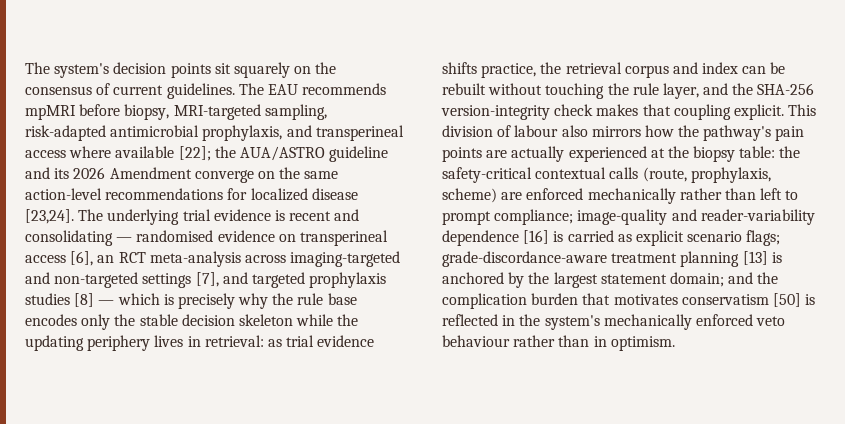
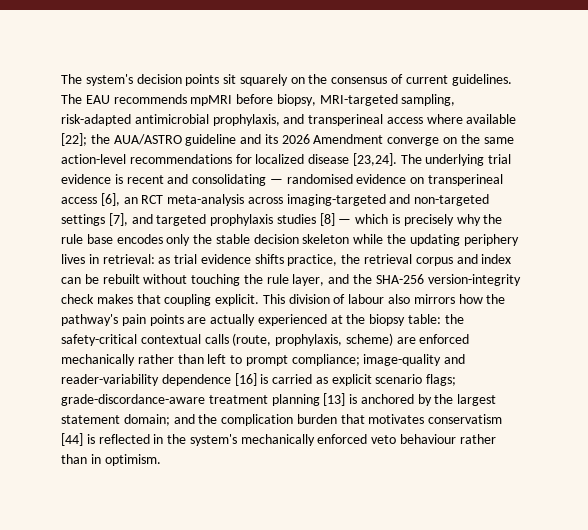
- and the complication burden that motivates conservatism [50] is reflected in the system's mechanically enforced veto behaviour rather than in optimism.
+ and the complication burden that motivates conservatism [44] is reflected in the system's mechanically enforced veto behaviour rather than in optimism.

